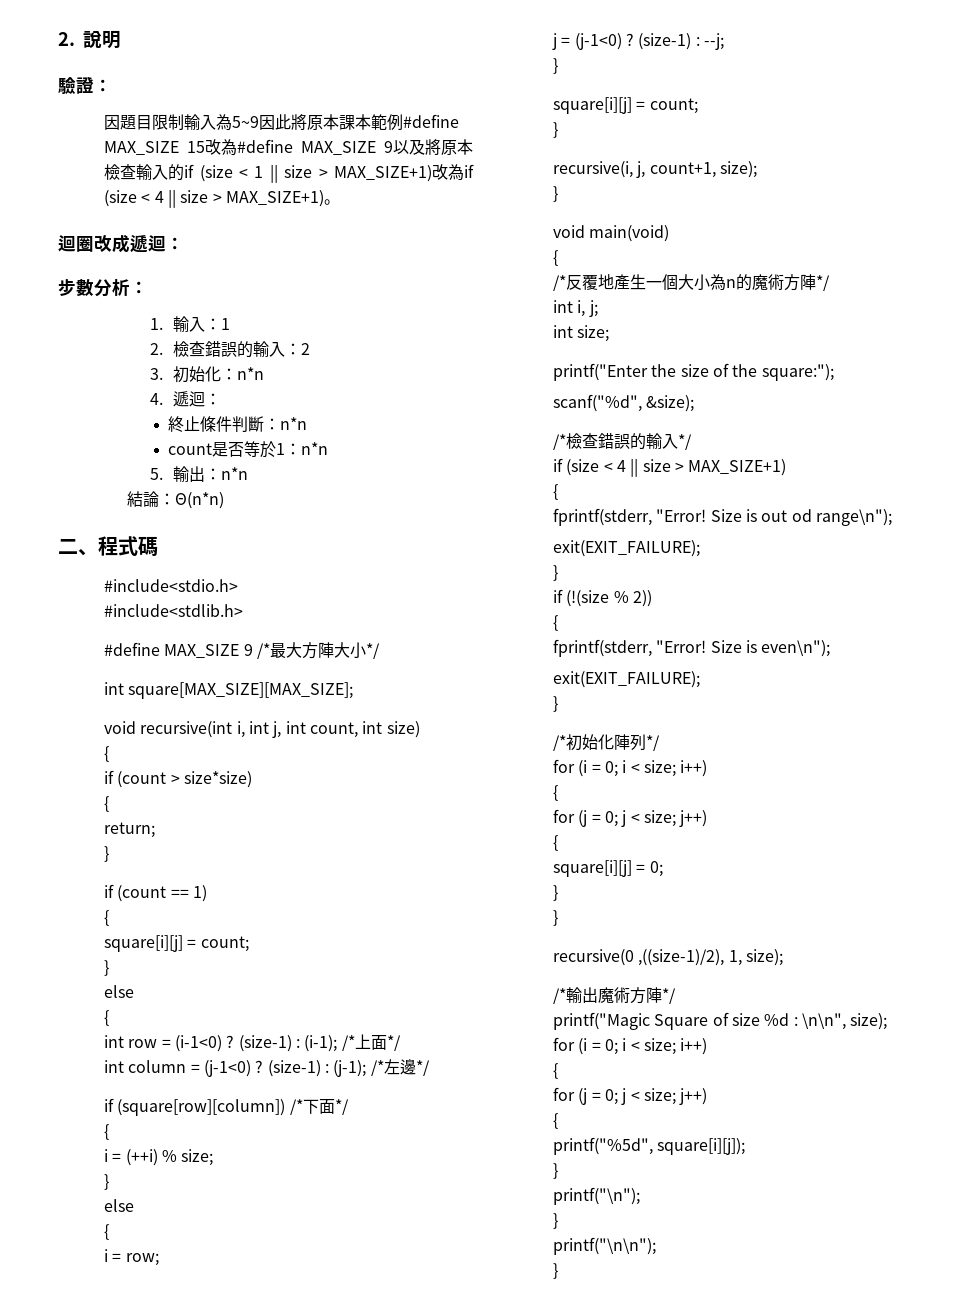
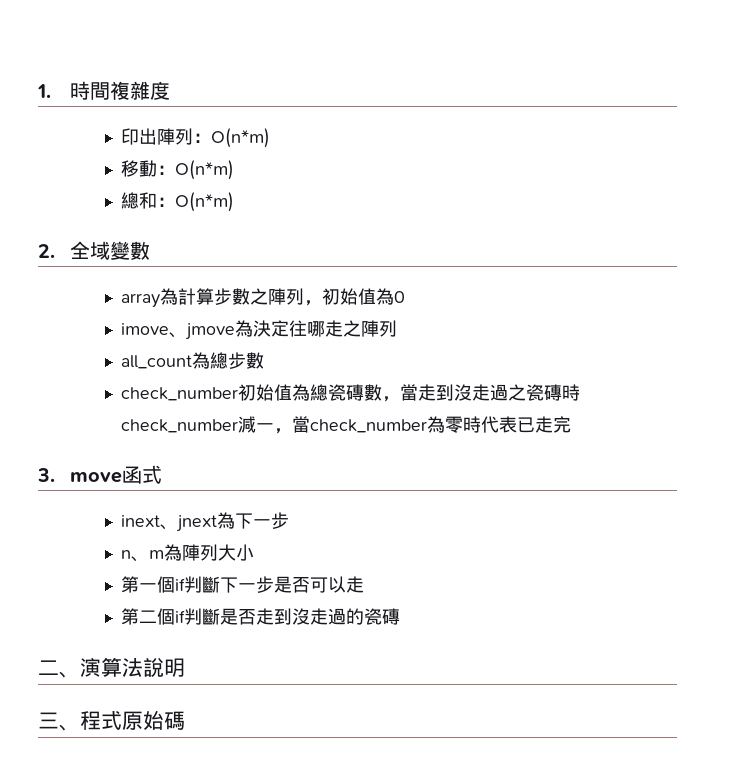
- 2.說明
- 驗證：
- 因題目限制輸入為5~9因此將原本課本範例#define MAX_SIZE 15改為#define MAX_SIZE 9以及將原本檢查輸入的if (size < 1 || size > MAX_SIZE+1)改為if (size < 4 || size > MAX_SIZE+1)。
- 迴圈改成遞迴：
- 步數分析：
- 1.輸入：1
- 2.檢查錯誤的輸入：2
- 3.初始化：n*n
- 4.遞迴：
- 終止條件判斷：n*n
- count是否等於1：n*n
- 5.輸出：n*n
- 結論：Θ(n*n)
- 二、程式碼
- #include<stdio.h>
- #include<stdlib.h>
- #define MAX_SIZE 9 /*最大方陣大小*/
- int square[MAX_SIZE][MAX_SIZE];
- void recursive(int i, int j, int count, int size)
- {
- if (count > size*size)
- {
- return;
- }
- if (count == 1)
- {
- square[i][j] = count;
- }
- else
- {
- int row = (i-1<0) ? (size-1) : (i-1); /*上面*/
- int column = (j-1<0) ? (size-1) : (j-1); /*左邊*/
- if (square[row][column]) /*下面*/
- {
- i = (++i) % size;
- }
- else
- {
- i = row;
- j = (j-1<0) ? (size-1) : --j;
- }
- square[i][j] = count;
- }
- recursive(i, j, count+1, size);
- }
- void main(void)
- {
- /*反覆地產生一個大小為n的魔術方陣*/
- int i, j;
- int size;
- printf("Enter the size of the square:");
- scanf("%d", &size);
- /*檢查錯誤的輸入*/
- if (size < 4 || size > MAX_SIZE+1)
- {
- fprintf(stderr, "Error! Size is out od range\n");
- exit(EXIT_FAILURE);
- }
- if (!(size % 2))
- {
- fprintf(stderr, "Error! Size is even\n");
- exit(EXIT_FAILURE);
- }
- /*初始化陣列*/
- for (i = 0; i < size; i++)
- {
- for (j = 0; j < size; j++)
- {
- square[i][j] = 0;
- }
- }
- recursive(0 ,((size-1)/2), 1, size);
- /*輸出魔術方陣*/
- printf("Magic Square of size %d : \n\n", size);
- for (i = 0; i < size; i++)
- {
- for (j = 0; j < size; j++)
- {
- printf("%5d", square[i][j]);
- }
- printf("\n");
- }
- printf("\n\n");
- }
+ 1.時間複雜度
+ 印出陣列：O(n*m)
+ 移動：O(n*m)
+ 總和：O(n*m)
+ 2.全域變數
+ array為計算步數之陣列，初始值為0
+ imove、jmove為決定往哪走之陣列
+ all_count為總步數
+ check_number初始值為總瓷磚數，當走到沒走過之瓷磚時check_number減一，當check_number為零時代表已走完
+ 3. move函式
+ inext、jnext為下一步
+ n、m為陣列大小
+ 第一個if判斷下一步是否可以走
+ 第二個if判斷是否走到沒走過的瓷磚
+ 二、演算法說明
+ 三、程式原始碼

